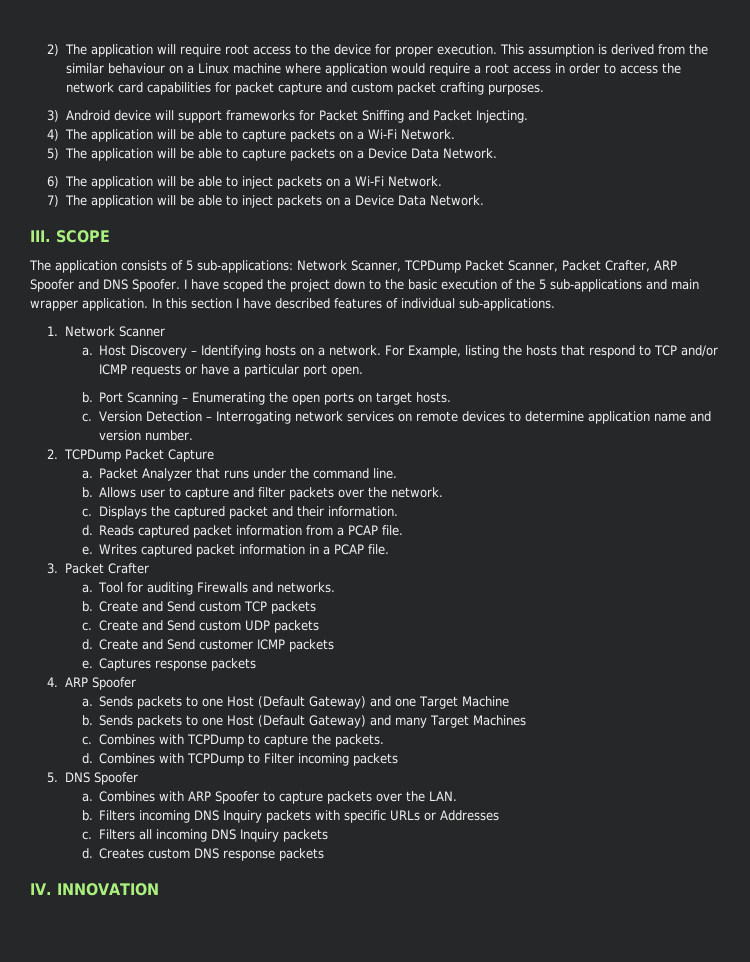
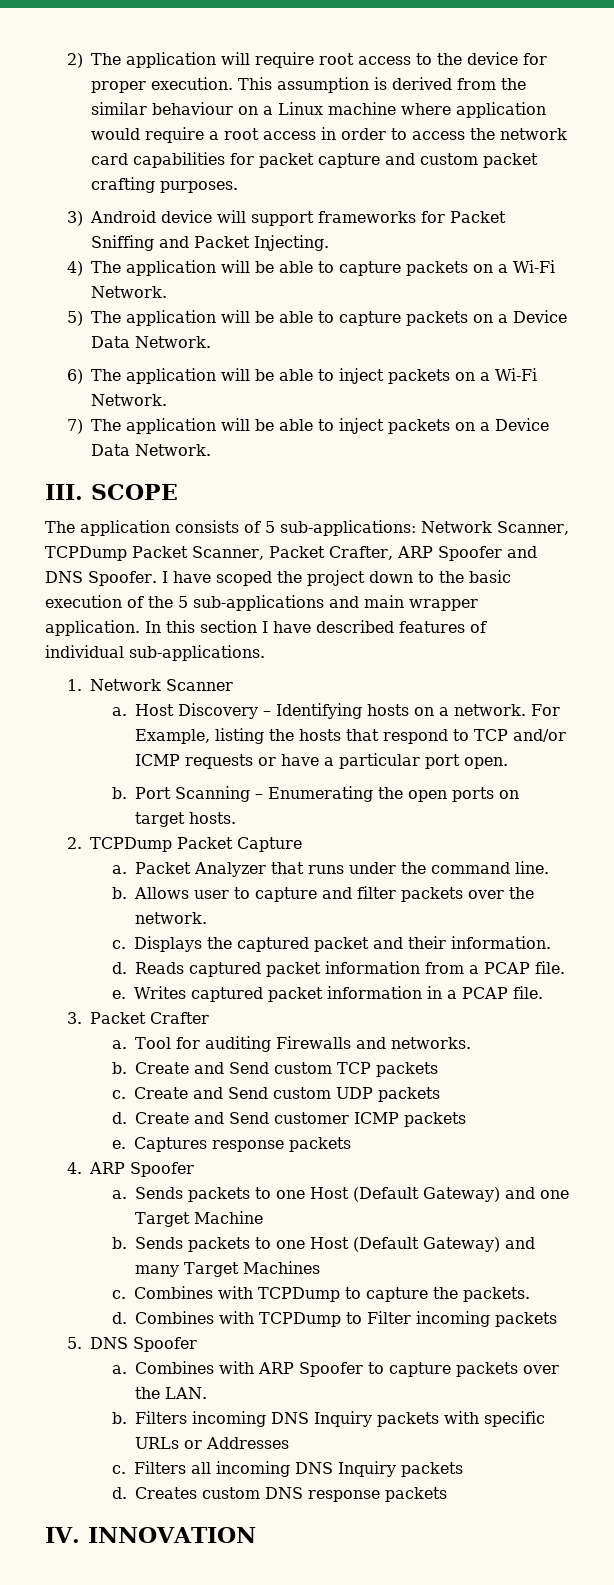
- c. Version Detection – Interrogating network services on remote devices to determine application name and version number.

